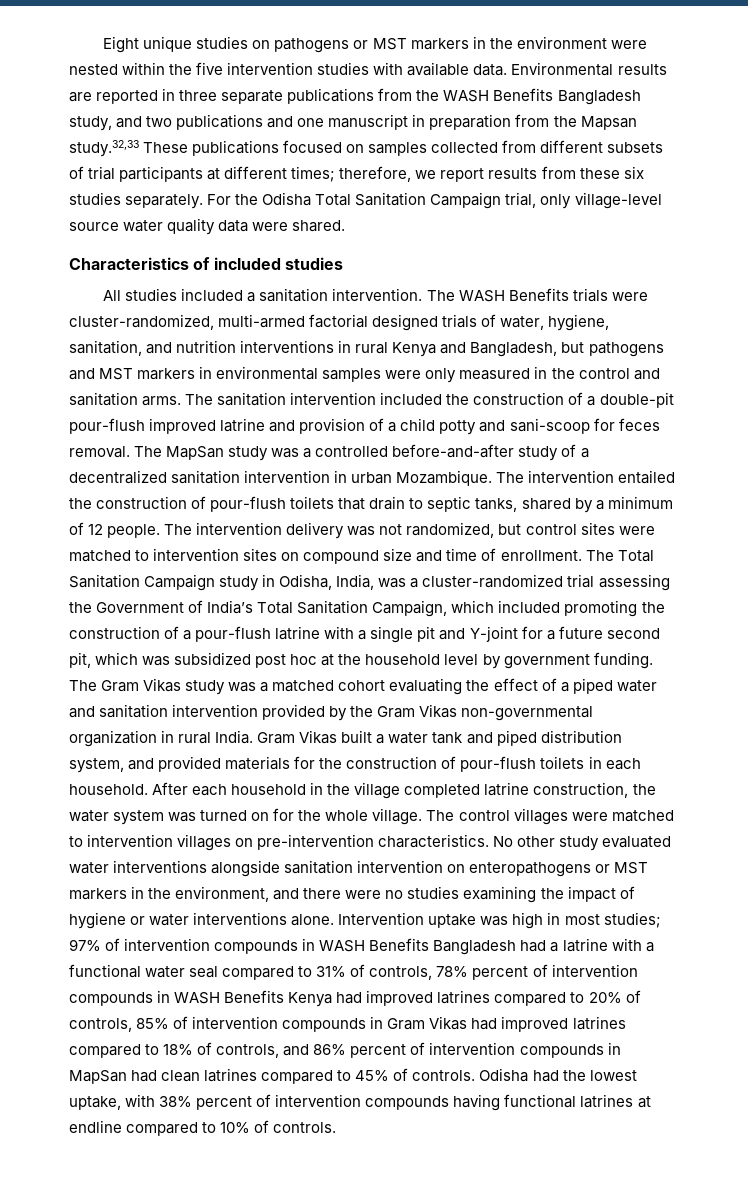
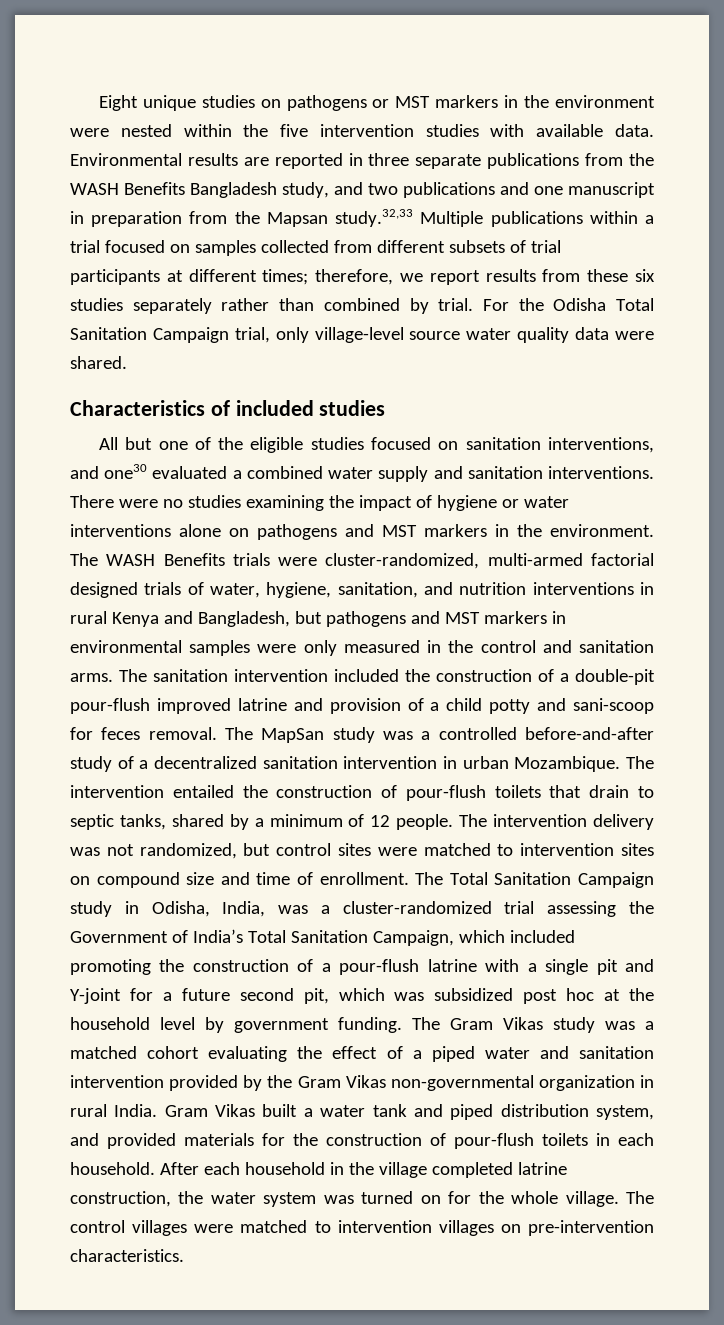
- Environmental results are reported in three separate publications from the WASH Benefits Bangladesh study, and two publications and one manuscript in preparation from the Mapsan study.32,33 These publications focused on samples collected from different subsets of trial participants at different times; therefore, we report results from these six studies separately.
+ Environmental results are reported in three separate publications from the WASH Benefits Bangladesh study, and two publications and one manuscript in preparation from the Mapsan study.32,33 Multiple publications within a trial focused on samples collected from different subsets of trial participants at different times; therefore, we report results from these six studies separately rather than combined by trial.
- All studies included a sanitation intervention.
+ All but one of the eligible studies focused on sanitation interventions, and one30 evaluated a combined water supply and sanitation interventions. There were no studies examining the impact of hygiene or water interventions alone on pathogens and MST markers in the environment.
- No other study evaluated water interventions alongside sanitation intervention on enteropathogens or MST markers in the environment, and there were no studies examining the impact of hygiene or water interventions alone. Intervention uptake was high in most studies; 97% of intervention compounds in WASH Benefits Bangladesh had a latrine with a functional water seal compared to 31% of controls, 78% percent of intervention compounds in WASH Benefits Kenya had improved latrines compared to 20% of controls, 85% of intervention compounds in Gram Vikas had improved latrines compared to 18% of controls, and 86% percent of intervention compounds in MapSan had clean latrines compared to 45% of controls. Odisha had the lowest uptake, with 38% percent of intervention compounds having functional latrines at endline compared to 10% of controls.

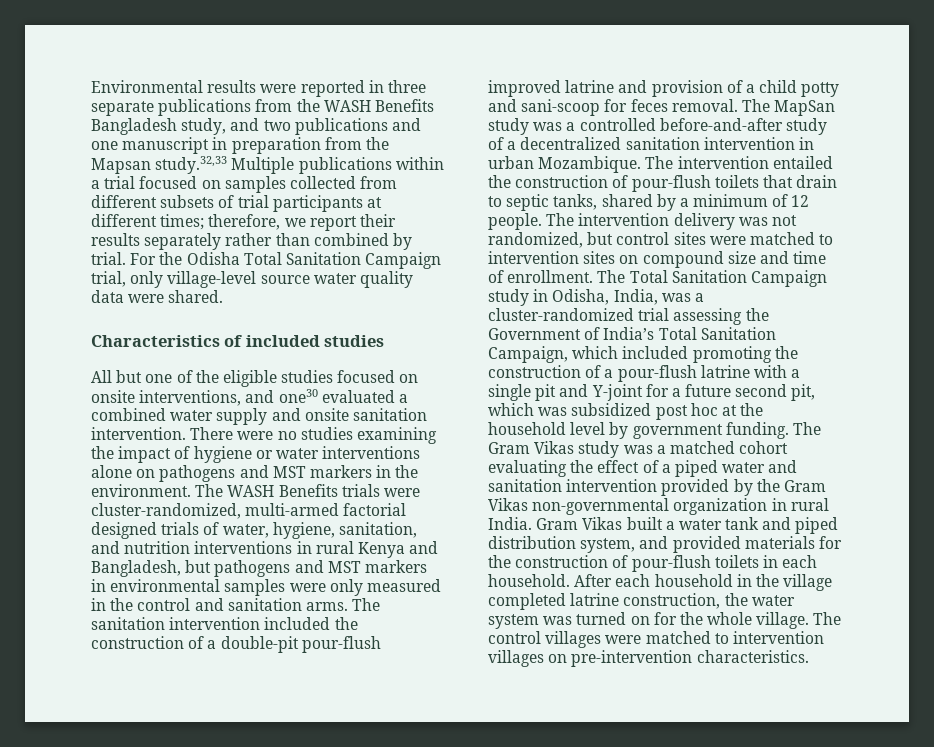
- Eight unique studies on pathogens or MST markers in the environment were nested within the five intervention studies with available data. Environmental results are reported in three separate publications from the WASH Benefits Bangladesh study, and two publications and one manuscript in preparation from the Mapsan study.32,33 Multiple publications within a trial focused on samples collected from different subsets of trial participants at different times; therefore, we report results from these six studies separately rather than combined by trial.
+ Environmental results were reported in three separate publications from the WASH Benefits Bangladesh study, and two publications and one manuscript in preparation from the Mapsan study.32,33 Multiple publications within a trial focused on samples collected from different subsets of trial participants at different times; therefore, we report their results separately rather than combined by trial.
- All but one of the eligible studies focused on sanitation interventions, and one30 evaluated a combined water supply and sanitation interventions.
+ All but one of the eligible studies focused on onsite interventions, and one30 evaluated a combined water supply and onsite sanitation intervention.

